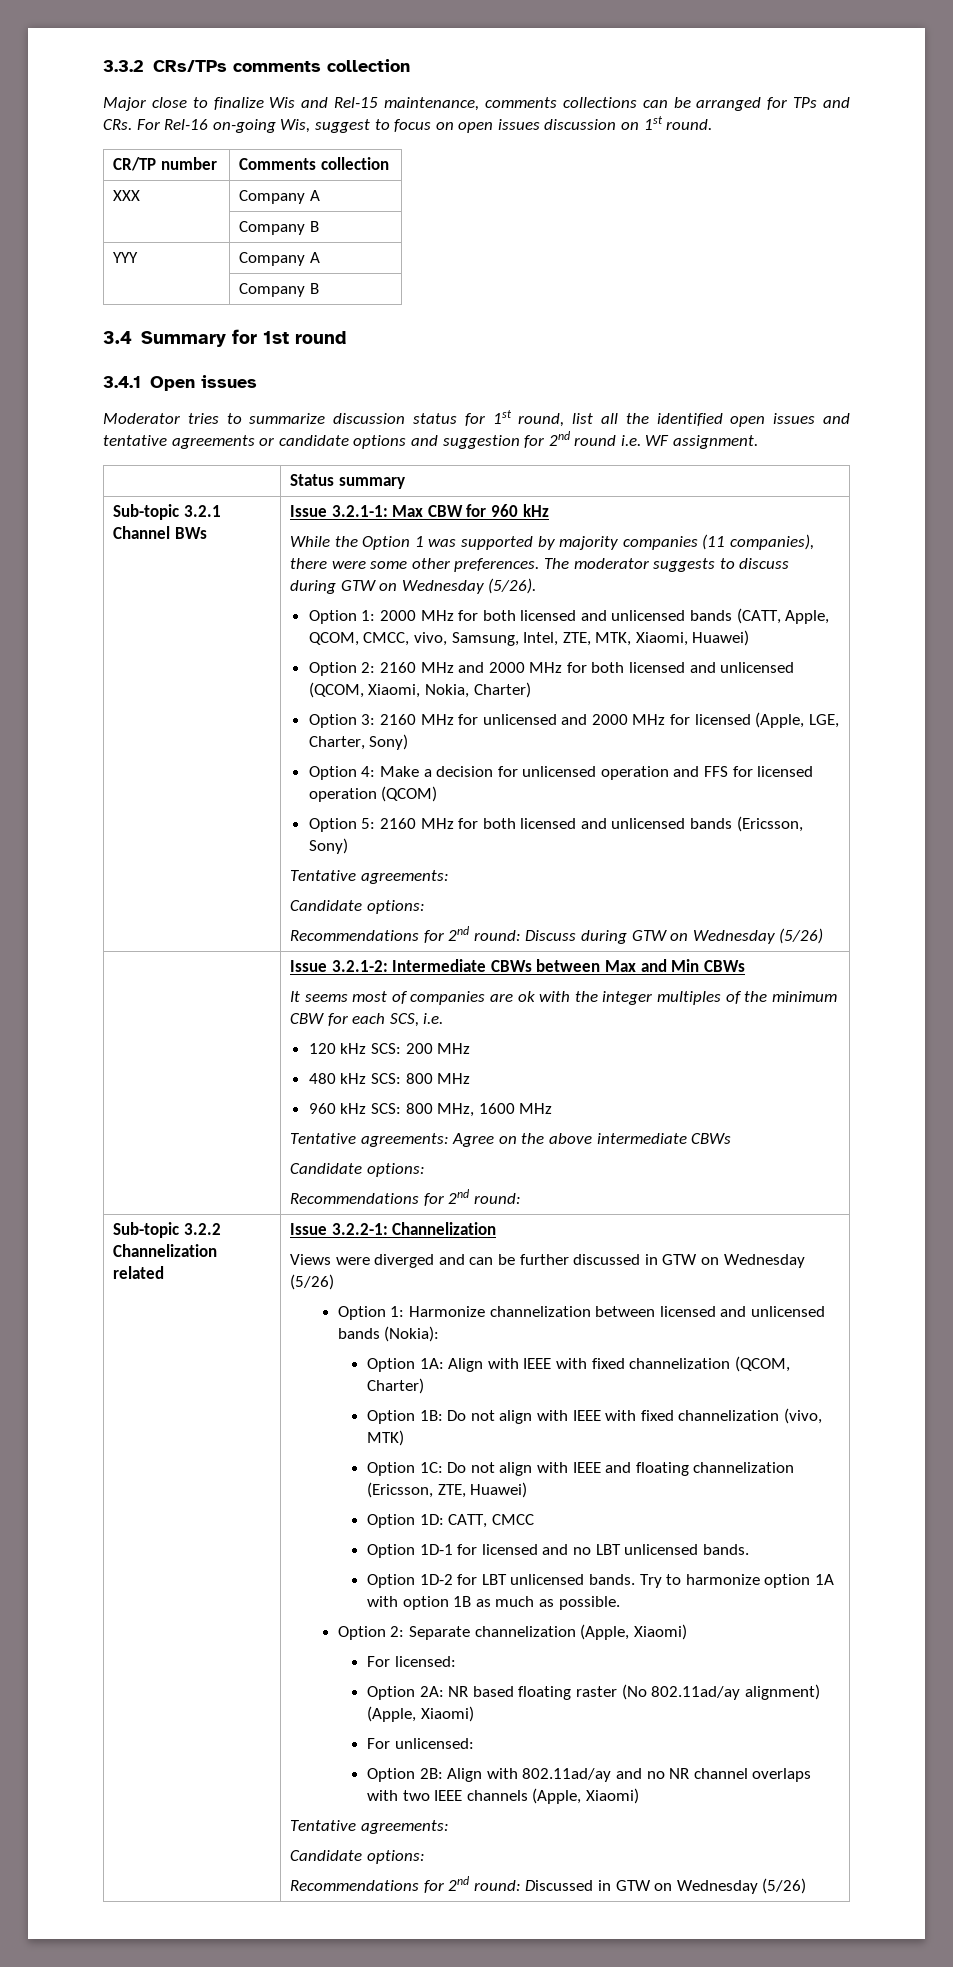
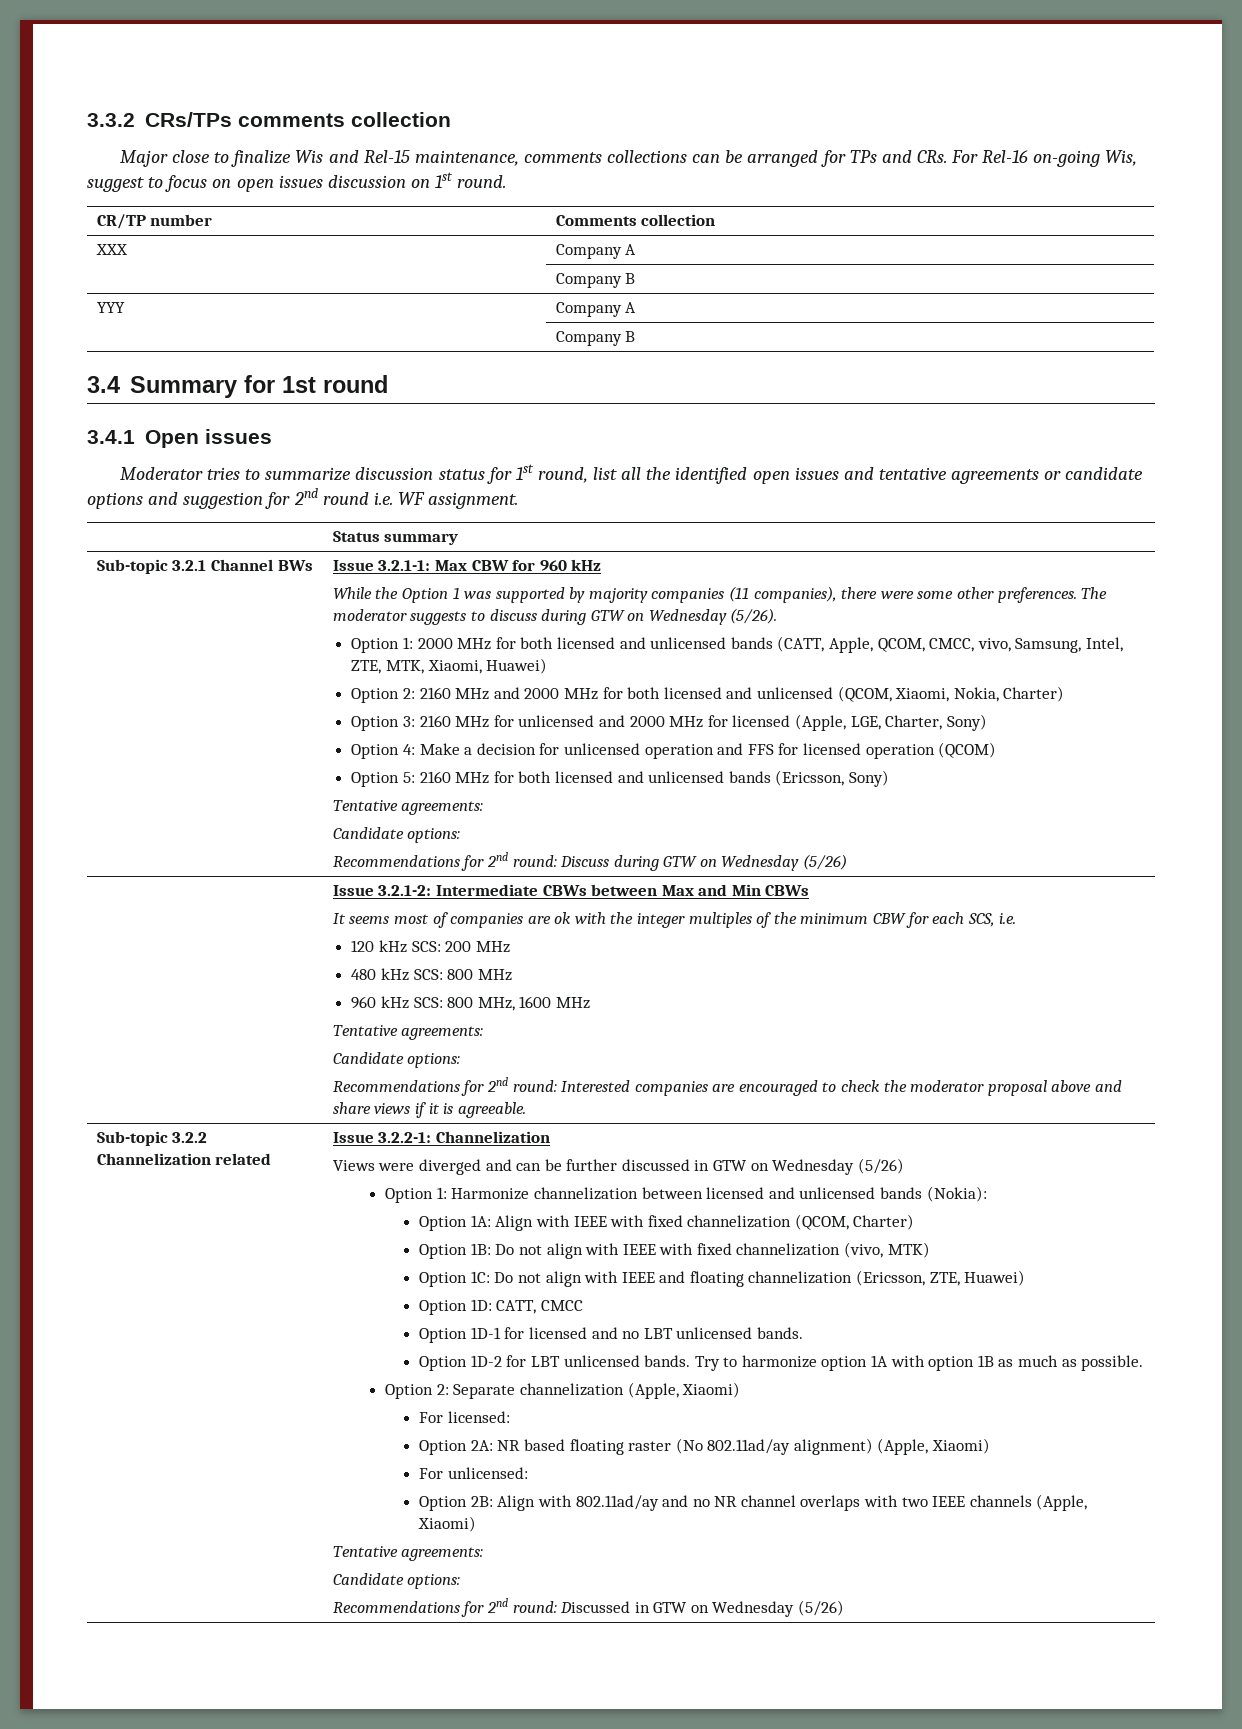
  960 kHz SCS: 800 MHz, 1600 MHz
- Tentative agreements: Agree on the above intermediate CBWs
+ Tentative agreements:
  Candidate options:
- Recommendations for 2nd round:
+ Recommendations for 2nd round: Interested companies are encouraged to check the moderator proposal above and share views if it is agreeable.

